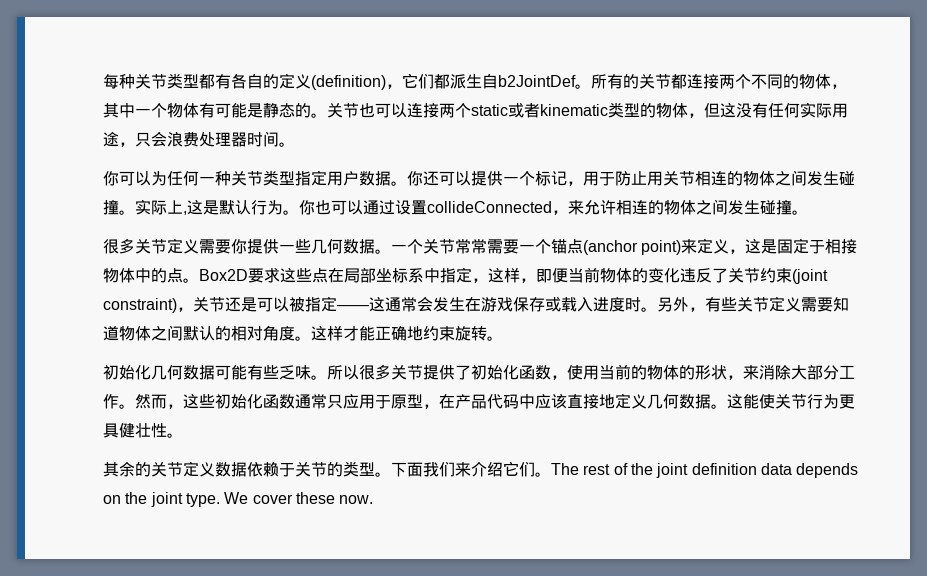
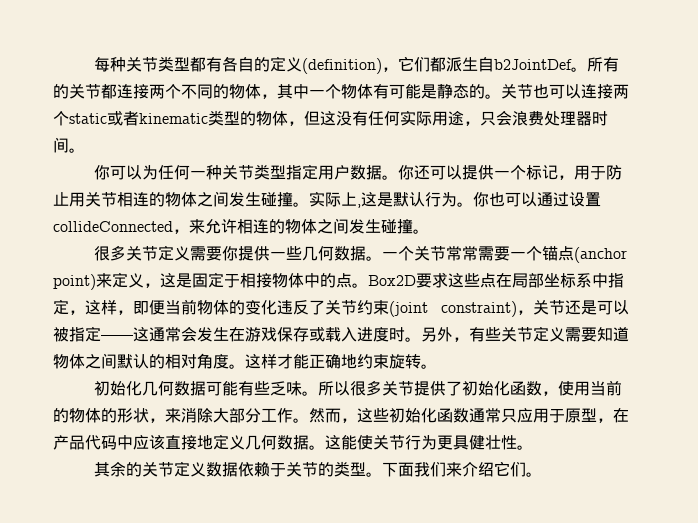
- The rest of the joint definition data depends on the joint type. We cover these now.

